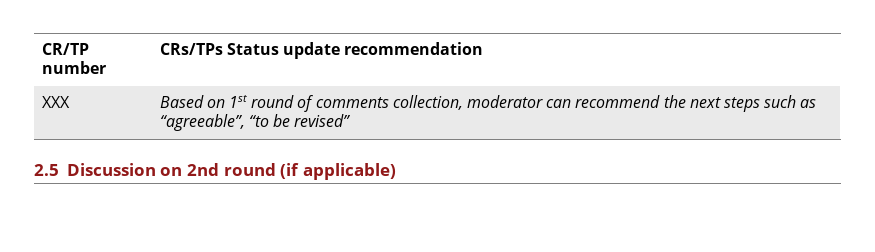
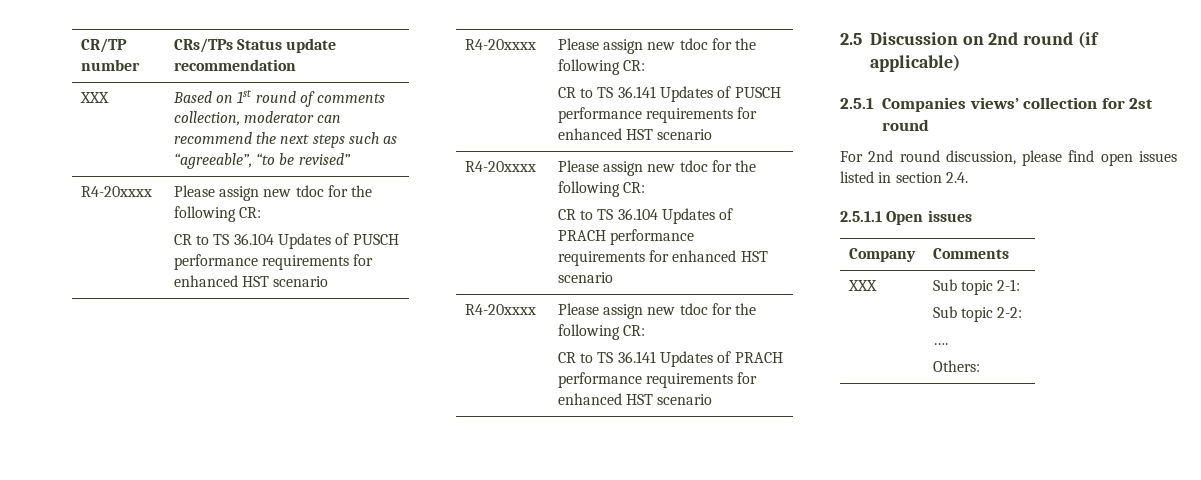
  XXX | Based on 1st round of comments collection, moderator can recommend the next steps such as “agreeable”, “to be revised”
+ R4-20xxxx | Please assign new tdoc for the following CR:
+ CR to TS 36.104 Updates of PUSCH performance requirements for enhanced HST scenario
+ R4-20xxxx | Please assign new tdoc for the following CR:
+ CR to TS 36.141 Updates of PUSCH performance requirements for enhanced HST scenario
+ R4-20xxxx | Please assign new tdoc for the following CR:
+ CR to TS 36.104 Updates of PRACH performance requirements for enhanced HST scenario
+ R4-20xxxx | Please assign new tdoc for the following CR:
+ CR to TS 36.141 Updates of PRACH performance requirements for enhanced HST scenario
+ 2.5.1 Companies views’ collection for 2st round
+ For 2nd round discussion, please find open issues listed in section 2.4.
+ 2.5.1.1 Open issues
+ Company | Comments
+ XXX | Sub topic 2-1:
+ Sub topic 2-2:
+ ….
+ Others:

